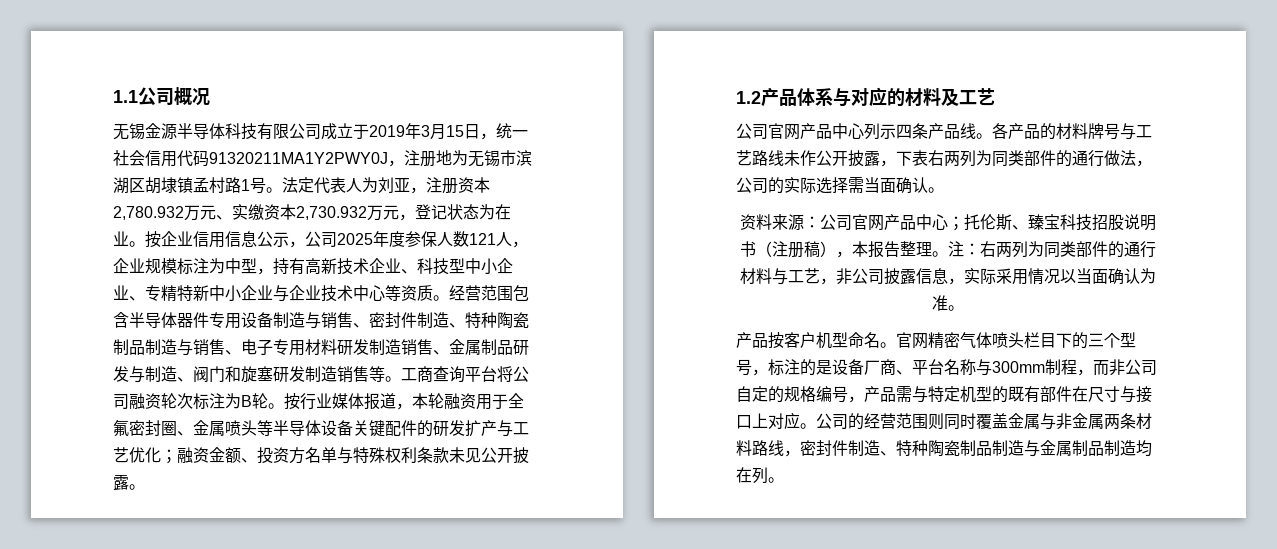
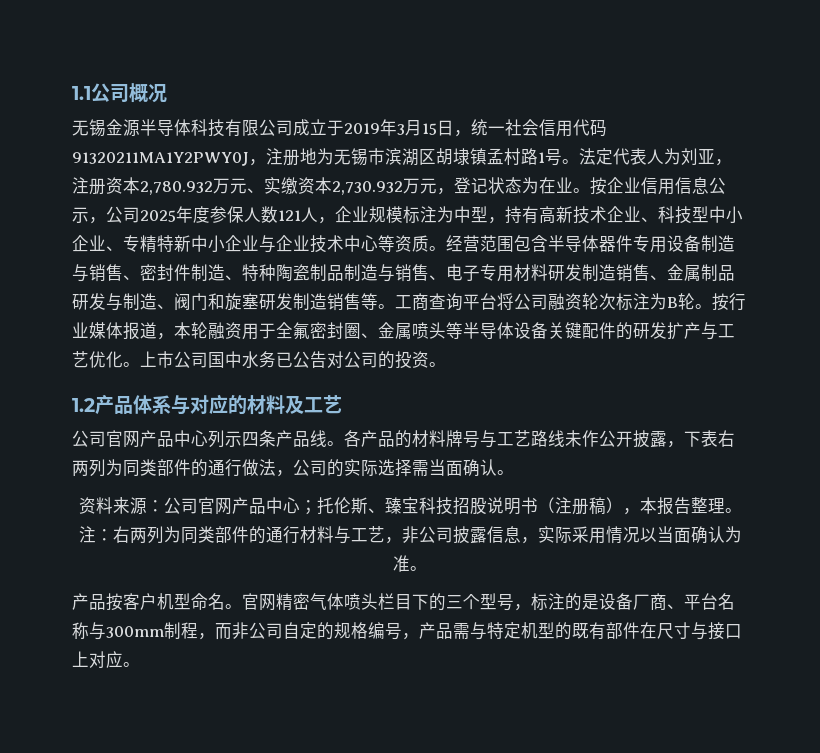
- 按行业媒体报道，本轮融资用于全氟密封圈、金属喷头等半导体设备关键配件的研发扩产与工艺优化；融资金额、投资方名单与特殊权利条款未见公开披露。
+ 按行业媒体报道，本轮融资用于全氟密封圈、金属喷头等半导体设备关键配件的研发扩产与工艺优化。上市公司国中水务已公告对公司的投资。
- 公司的经营范围则同时覆盖金属与非金属两条材料路线，密封件制造、特种陶瓷制品制造与金属制品制造均在列。

